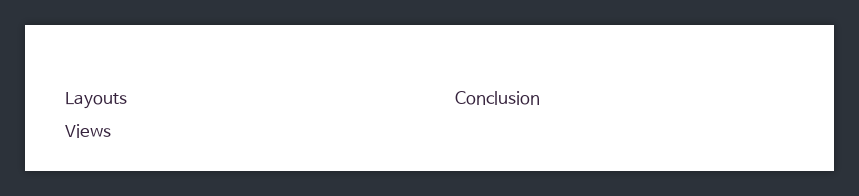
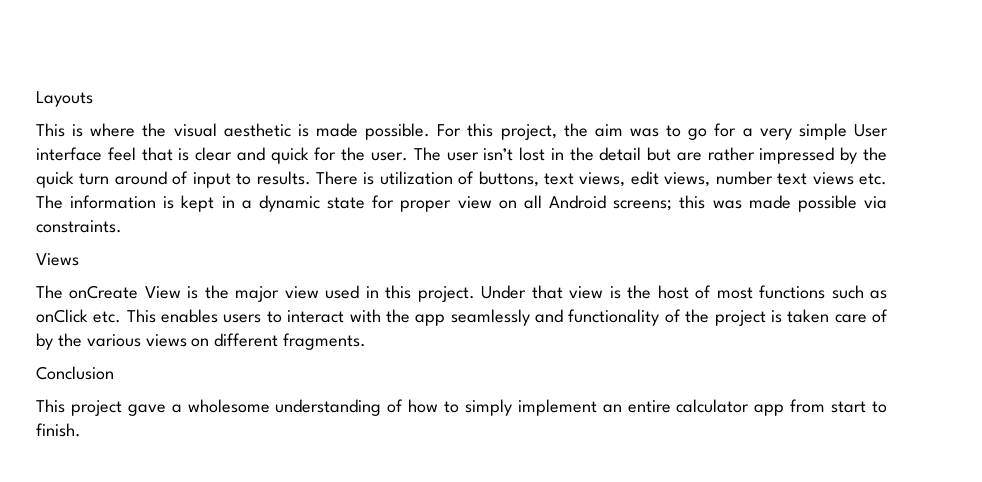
+ This is where the visual aesthetic is made possible. For this project, the aim was to go for a very simple User interface feel that is clear and quick for the user. The user isn’t lost in the detail but are rather impressed by the quick turn around of input to results. There is utilization of buttons, text views, edit views, number text views etc. The information is kept in a dynamic state for proper view on all Android screens; this was made possible via constraints.
  Views
+ The onCreate View is the major view used in this project. Under that view is the host of most functions such as onClick etc. This enables users to interact with the app seamlessly and functionality of the project is taken care of by the various views on different fragments.
  Conclusion
+ This project gave a wholesome understanding of how to simply implement an entire calculator app from start to finish.

